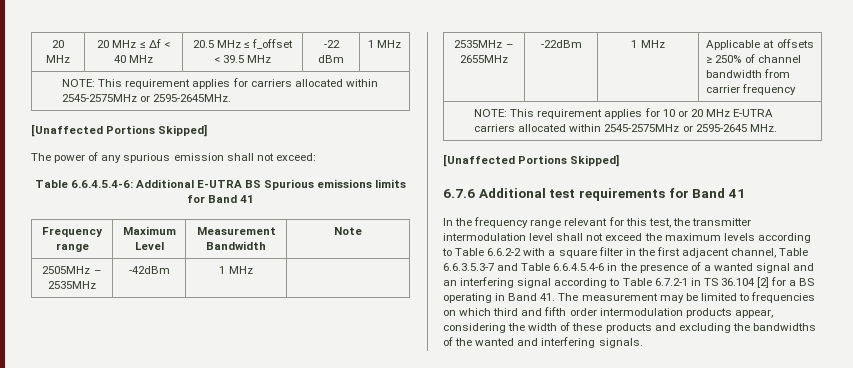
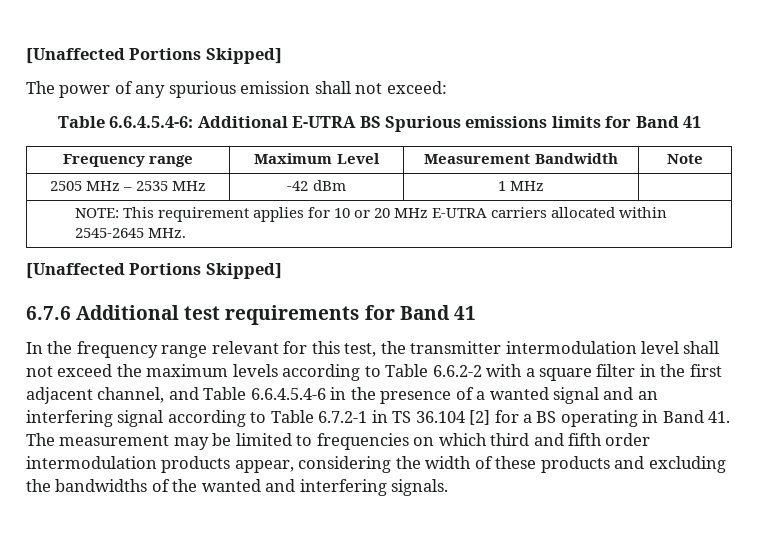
- 20 MHz | 20 MHz ≤ Δf < 40 MHz | 20.5 MHz ≤ f_offset < 39.5 MHz | -22 dBm | 1 MHz
- NOTE: This requirement applies for carriers allocated within 2545-2575MHz or 2595-2645MHz.
- 2505MHz – 2535MHz | -42dBm | 1 MHz |
- 2535MHz – 2655MHz | -22dBm | 1 MHz | Applicable at offsets ≥ 250% of channel bandwidth from carrier frequency
+ 2505 MHz – 2535 MHz | -42 dBm | 1 MHz |
- NOTE: This requirement applies for 10 or 20 MHz E-UTRA carriers allocated within 2545-2575MHz or 2595-2645 MHz.
+ NOTE: This requirement applies for 10 or 20 MHz E-UTRA carriers allocated within 2545-2645 MHz.
- In the frequency range relevant for this test, the transmitter intermodulation level shall not exceed the maximum levels according to Table 6.6.2-2 with a square filter in the first adjacent channel, Table 6.6.3.5.3-7 and Table 6.6.4.5.4-6 in the presence of a wanted signal and an interfering signal according to Table 6.7.2-1 in TS 36.104 [2] for a BS operating in Band 41. The measurement may be limited to frequencies on which third and fifth order intermodulation products appear, considering the width of these products and excluding the bandwidths of the wanted and interfering signals.
+ In the frequency range relevant for this test, the transmitter intermodulation level shall not exceed the maximum levels according to Table 6.6.2-2 with a square filter in the first adjacent channel, and Table 6.6.4.5.4-6 in the presence of a wanted signal and an interfering signal according to Table 6.7.2-1 in TS 36.104 [2] for a BS operating in Band 41. The measurement may be limited to frequencies on which third and fifth order intermodulation products appear, considering the width of these products and excluding the bandwidths of the wanted and interfering signals.

